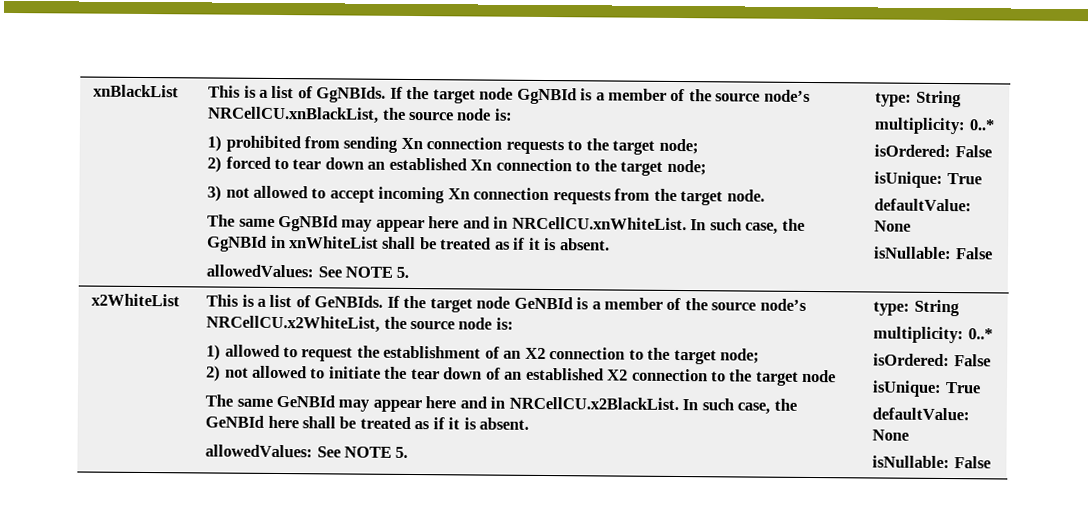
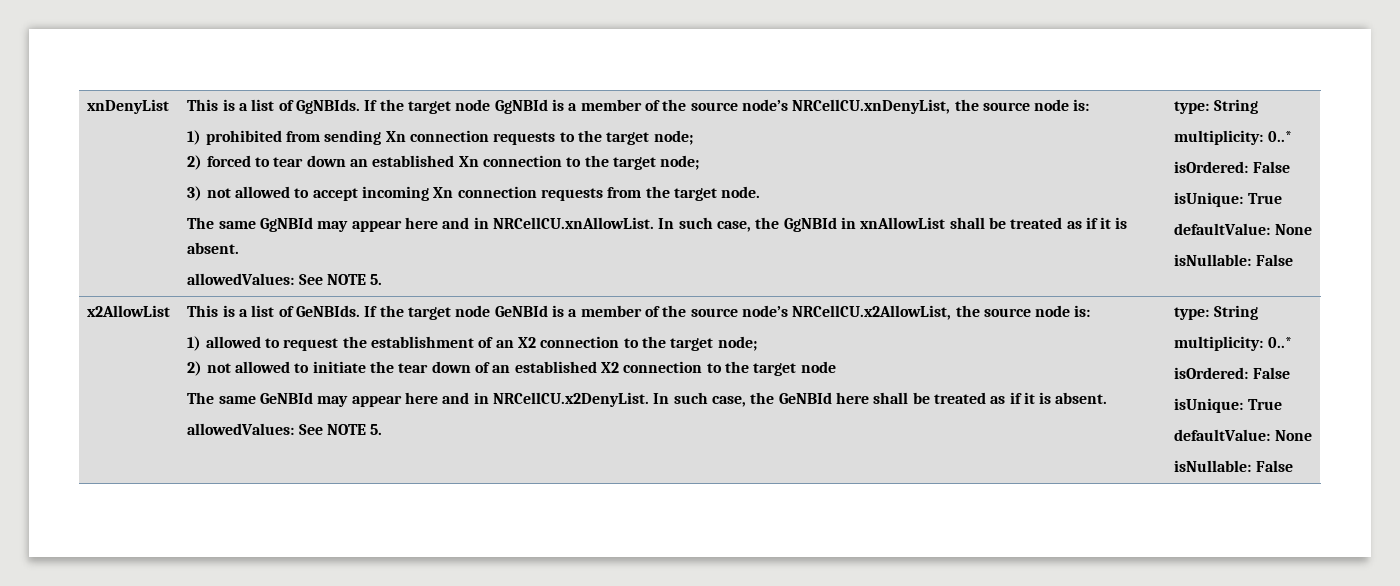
- xnBlackList
+ xnDenyList
- If the target node GgNBId is a member of the source node’s NRCellCU.xnBlackList, the source node is:
+ If the target node GgNBId is a member of the source node’s NRCellCU.xnDenyList, the source node is:
- The same GgNBId may appear here and in NRCellCU.xnWhiteList. In such case, the GgNBId in xnWhiteList shall be treated as if it is absent.
+ The same GgNBId may appear here and in NRCellCU.xnAllowList. In such case, the GgNBId in xnAllowList shall be treated as if it is absent.
- x2WhiteList
+ x2AllowList
- If the target node GeNBId is a member of the source node’s NRCellCU.x2WhiteList, the source node is:
+ If the target node GeNBId is a member of the source node’s NRCellCU.x2AllowList, the source node is:
- The same GeNBId may appear here and in NRCellCU.x2BlackList. In such case, the GeNBId here shall be treated as if it is absent.
+ The same GeNBId may appear here and in NRCellCU.x2DenyList. In such case, the GeNBId here shall be treated as if it is absent.

